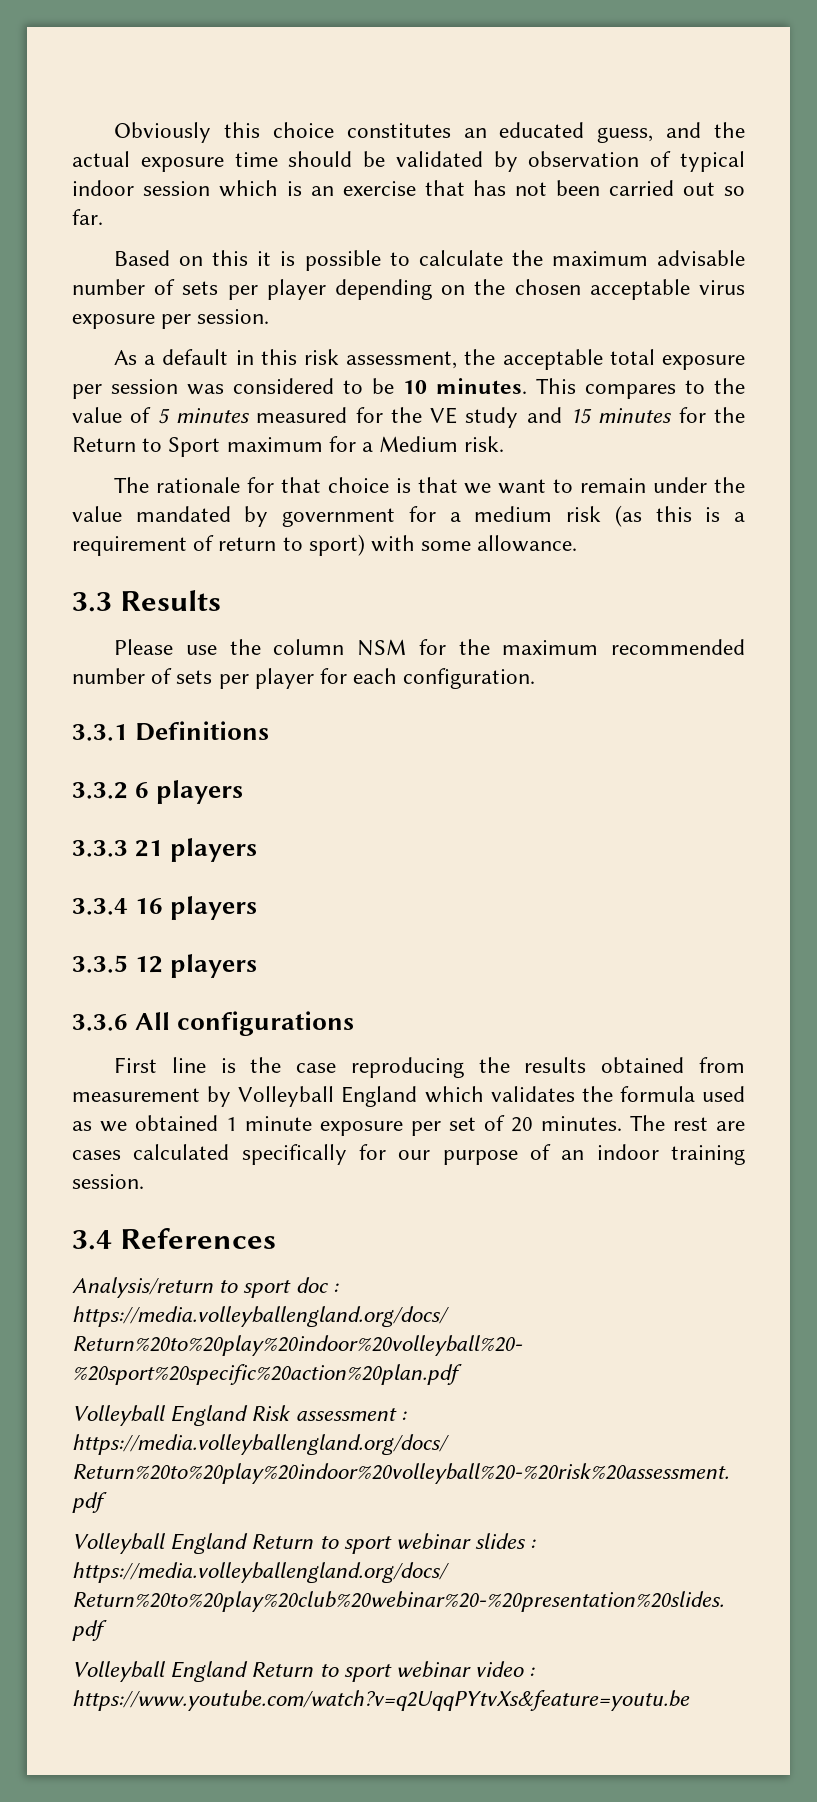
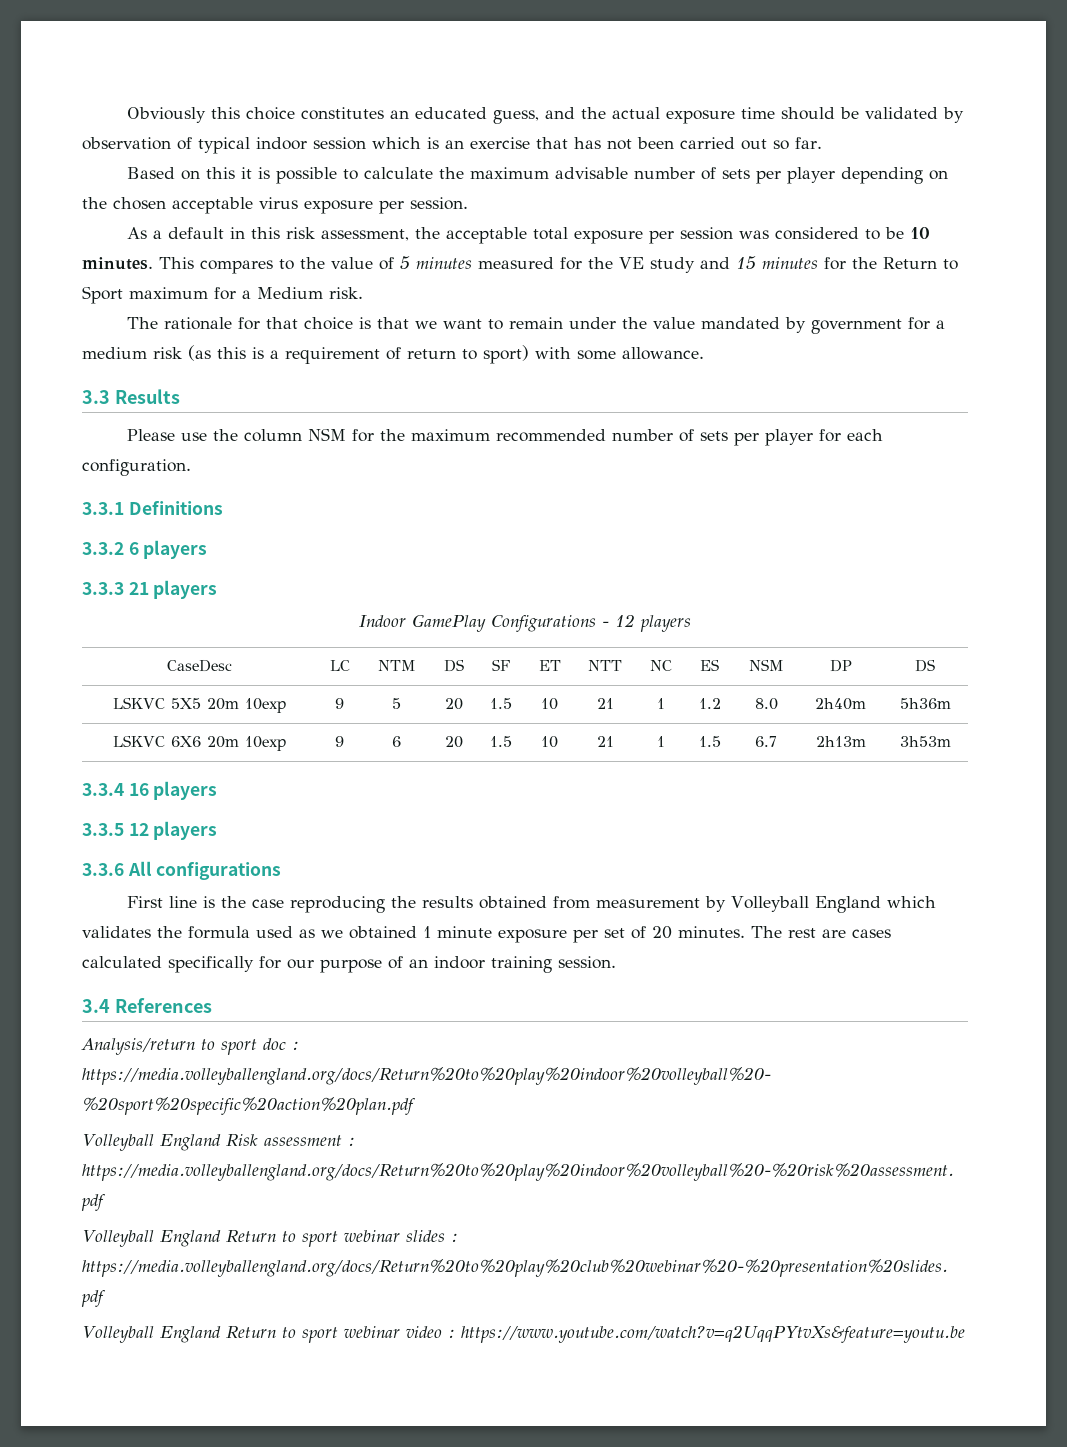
+ Indoor GamePlay Configurations - 12 players
+ CaseDesc | LC | NTM | DS | SF | ET | NTT | NC | ES | NSM | DP | DS
+ LSKVC 5X5 20m 10exp | 9 | 5 | 20 | 1.5 | 10 | 21 | 1 | 1.2 | 8.0 | 2h40m | 5h36m
+ LSKVC 6X6 20m 10exp | 9 | 6 | 20 | 1.5 | 10 | 21 | 1 | 1.5 | 6.7 | 2h13m | 3h53m

